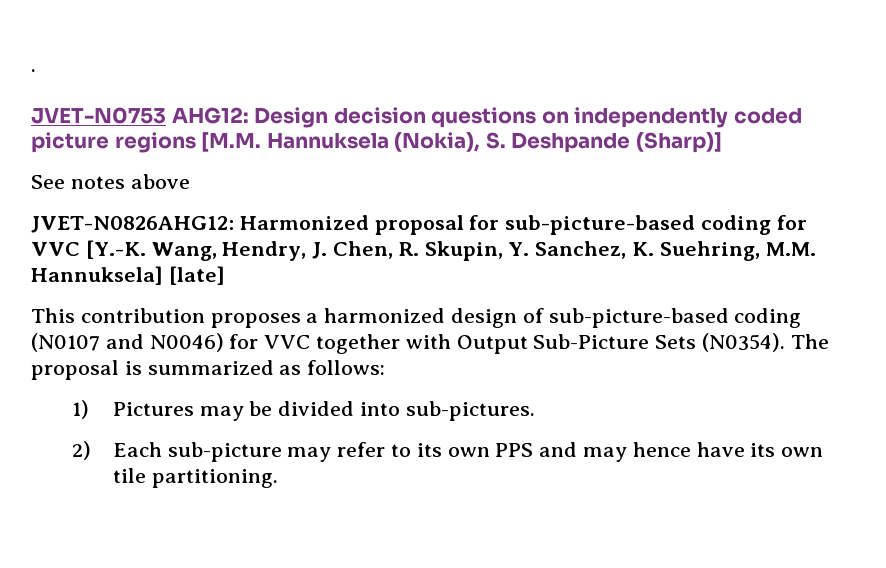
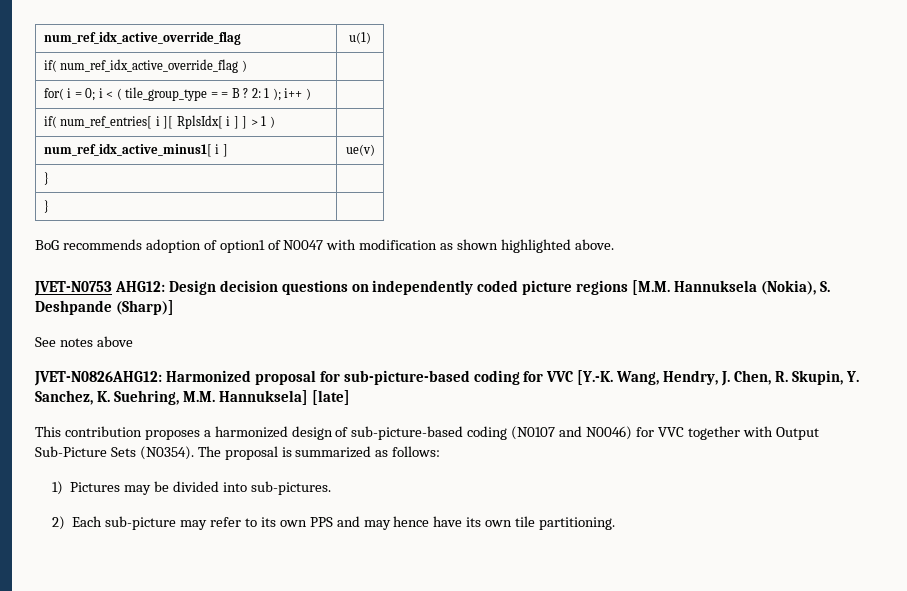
- .
+ num_ref_idx_active_override_flag | u(1)
+ if( num_ref_idx_active_override_flag ) |
+ for( i = 0; i < ( tile_group_type = = B ? 2: 1 ); i++ ) |
+ if( num_ref_entries[ i ][ RplsIdx[ i ] ] > 1 ) |
+ num_ref_idx_active_minus1[ i ] | ue(v)
+ } |
+ } |
+ BoG recommends adoption of option1 of N0047 with modification as shown highlighted above.

